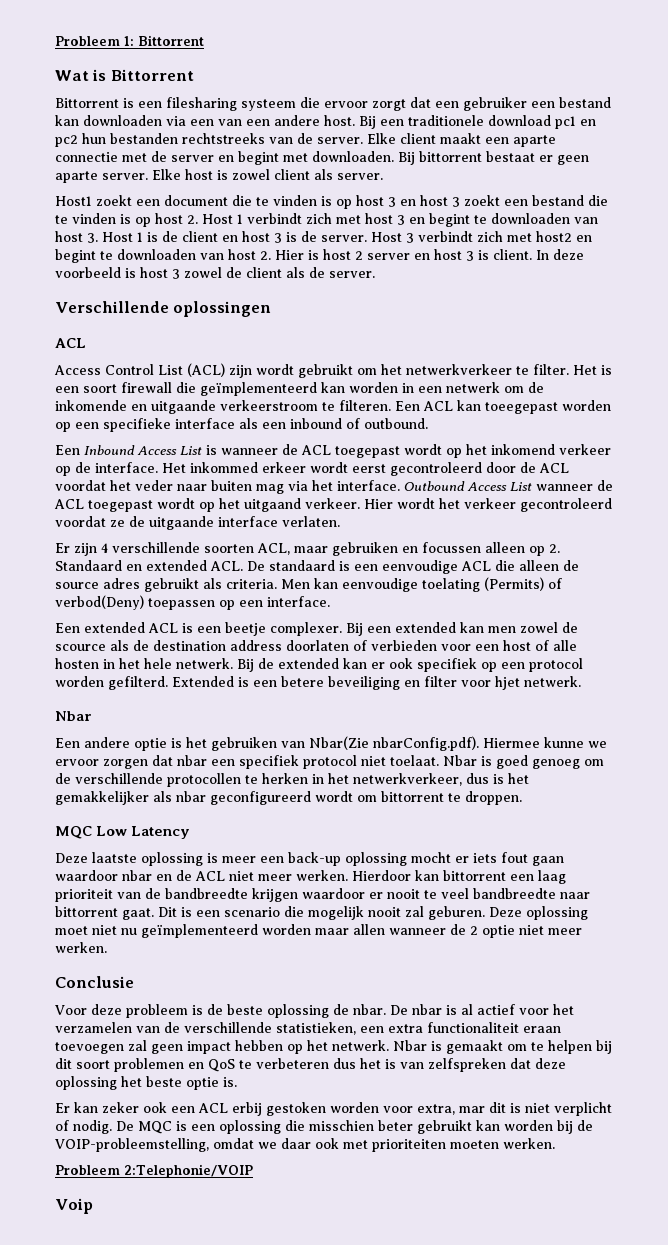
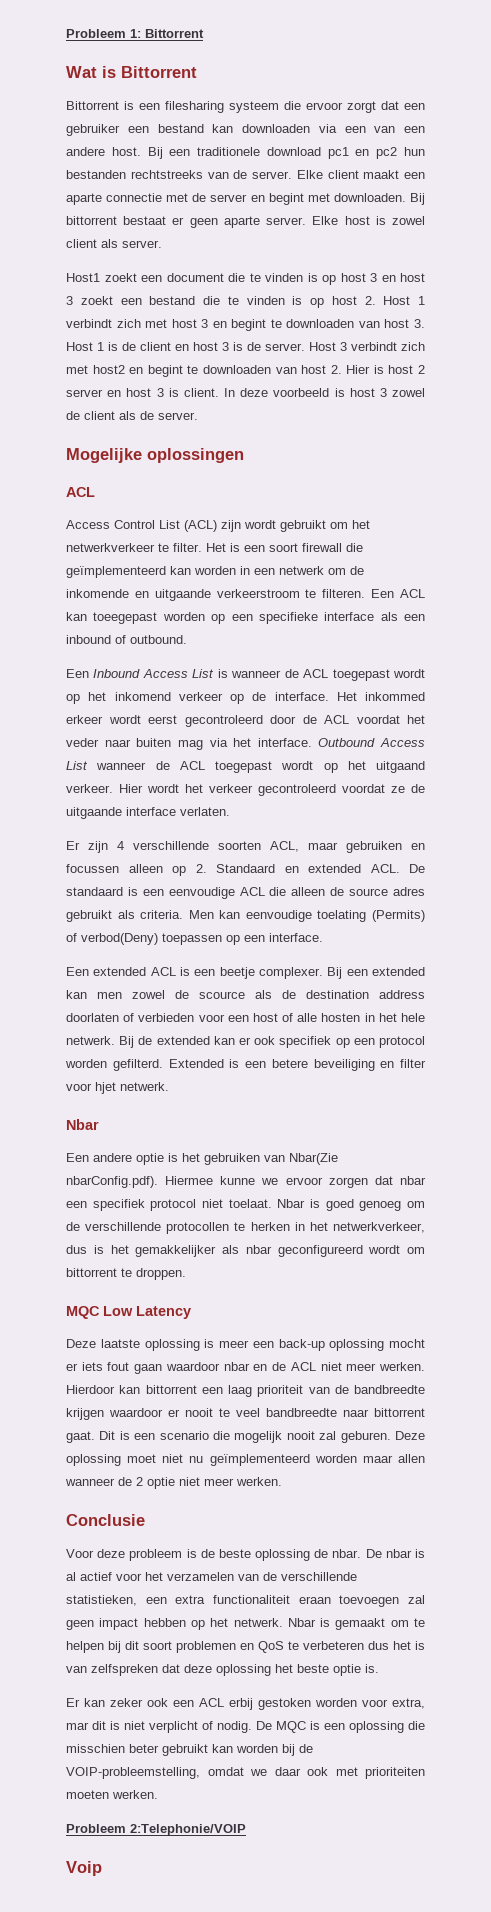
- Verschillende oplossingen
+ Mogelijke oplossingen

